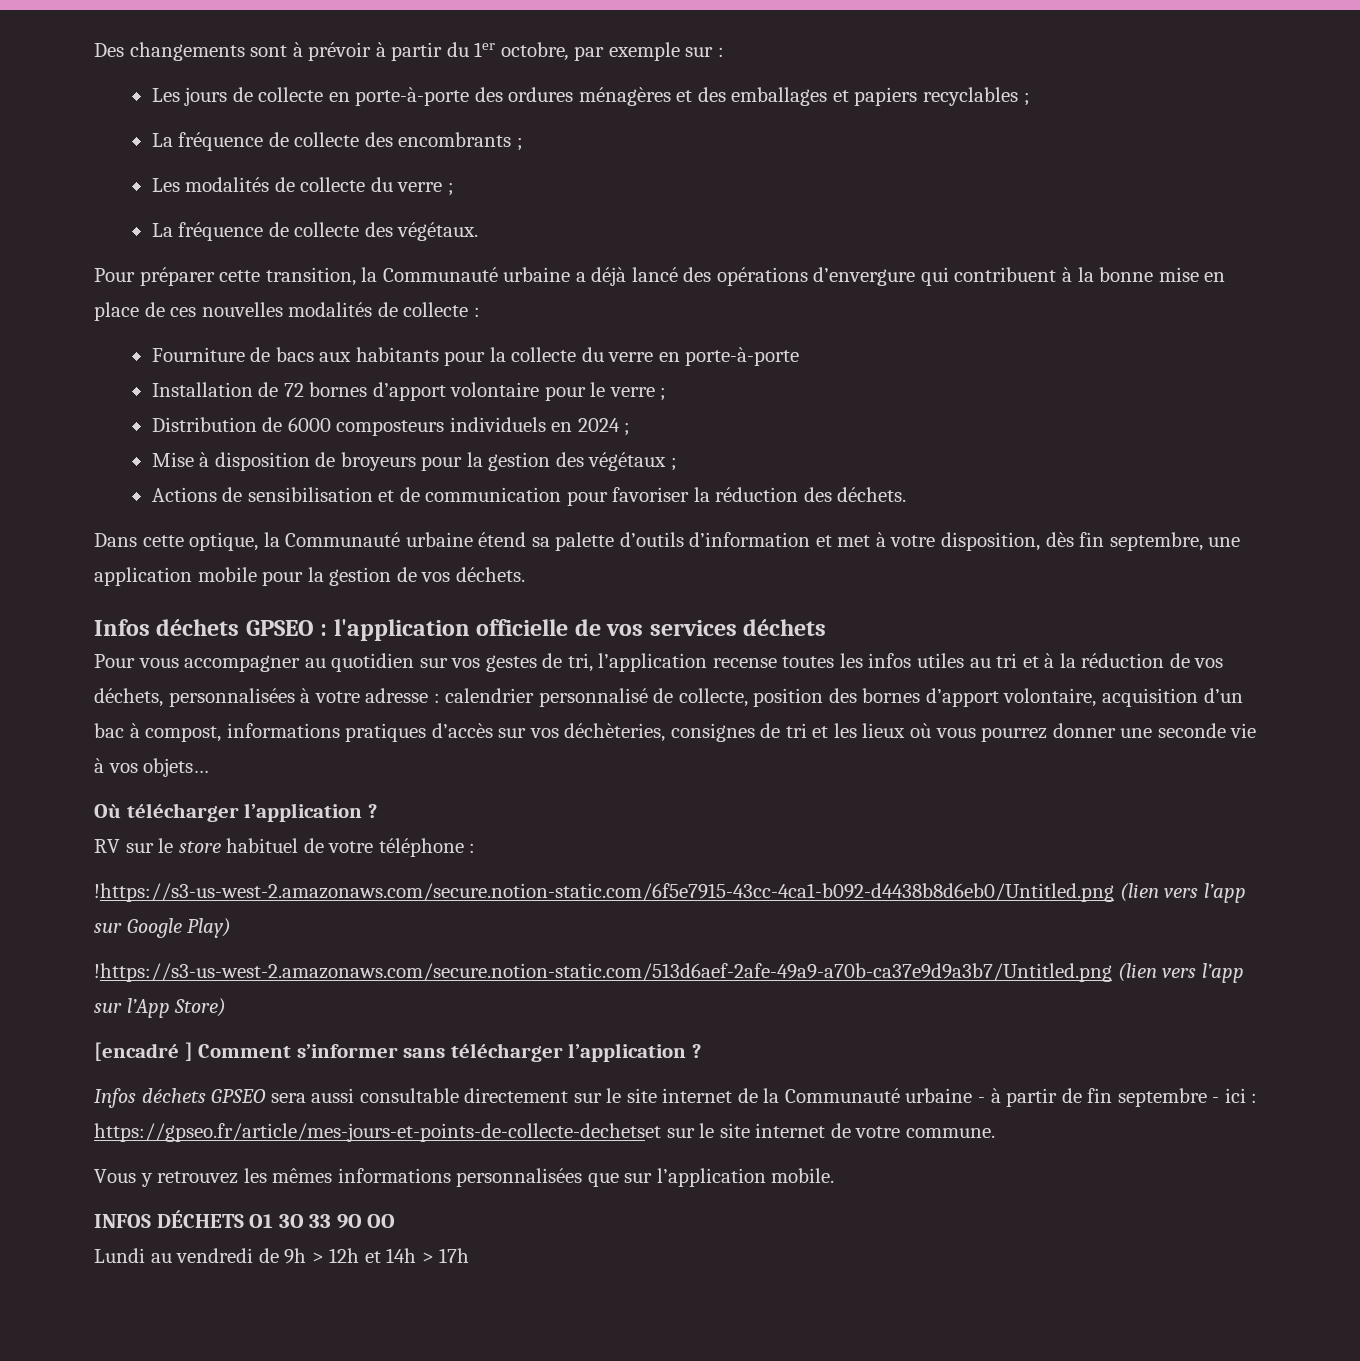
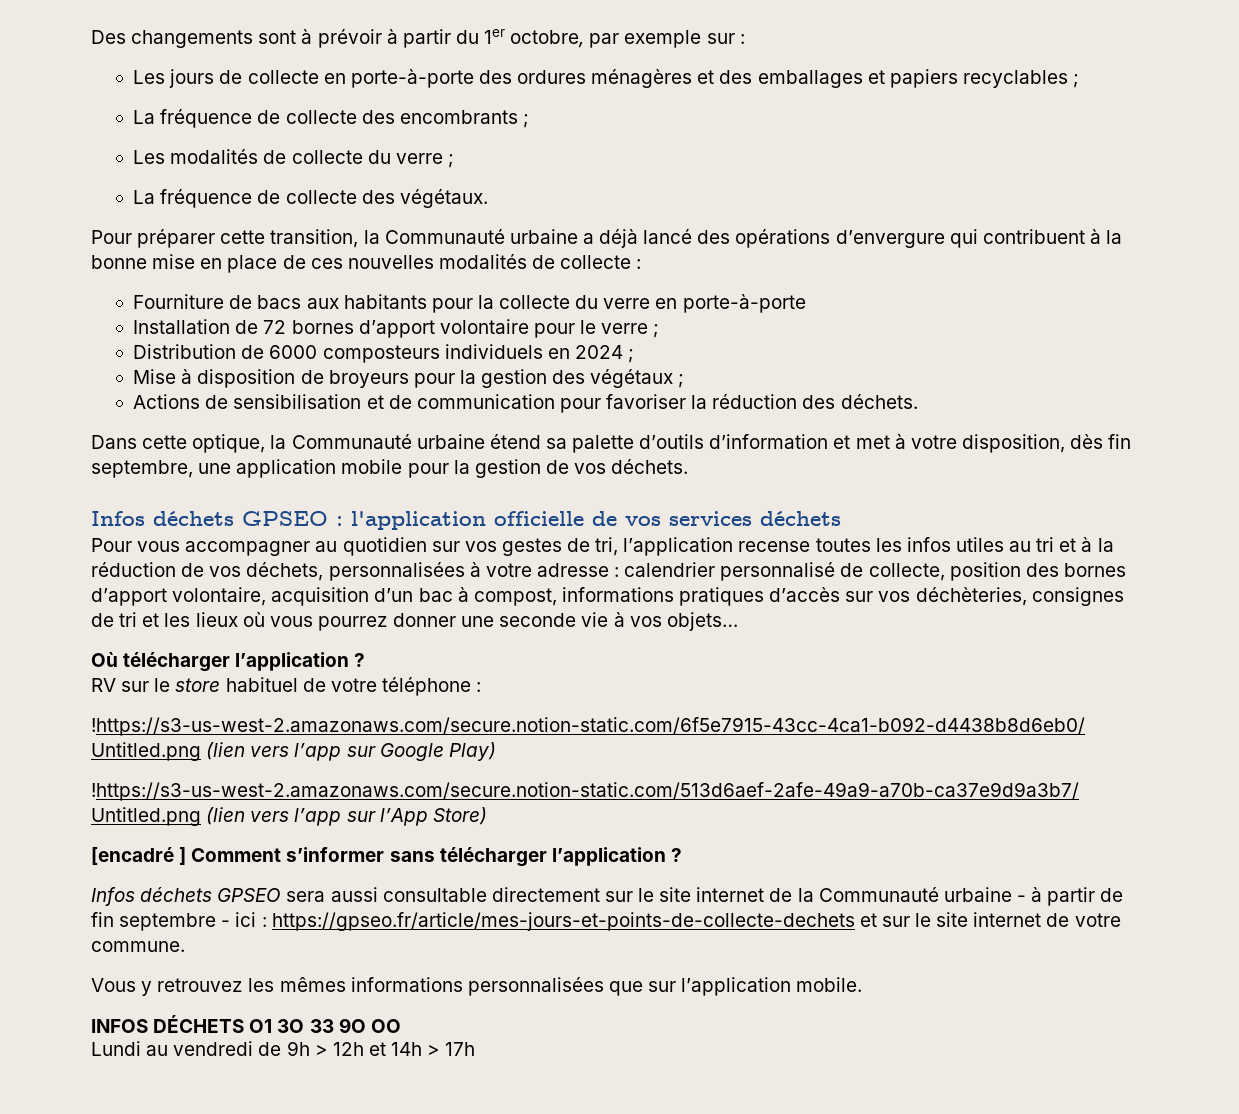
- Infos déchets GPSEO sera aussi consultable directement sur le site internet de la Communauté urbaine - à partir de fin septembre - ici : https://gpseo.fr/article/mes-jours-et-points-de-collecte-dechetset sur le site internet de votre commune.
+ Infos déchets GPSEO sera aussi consultable directement sur le site internet de la Communauté urbaine - à partir de fin septembre - ici : https://gpseo.fr/article/mes-jours-et-points-de-collecte-dechets et sur le site internet de votre commune.

